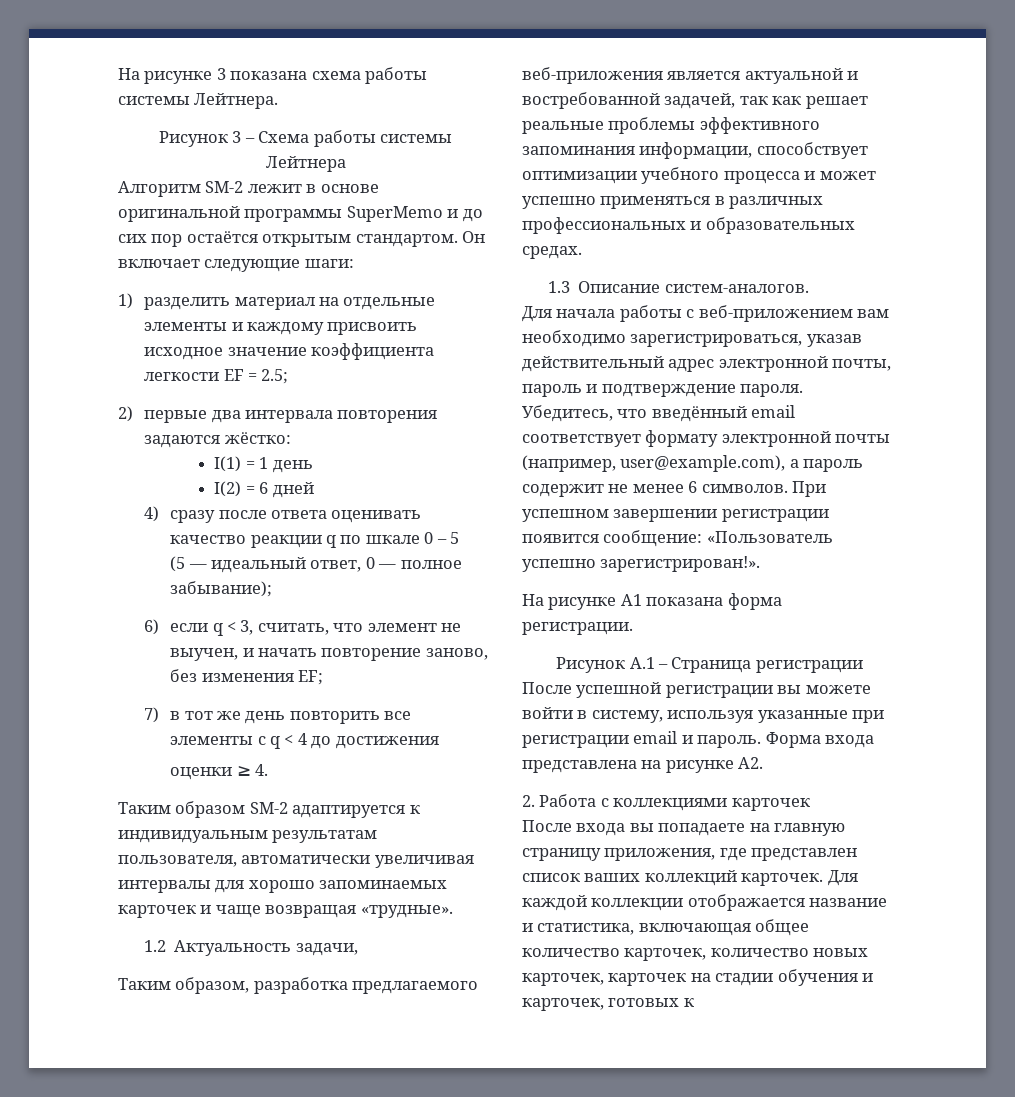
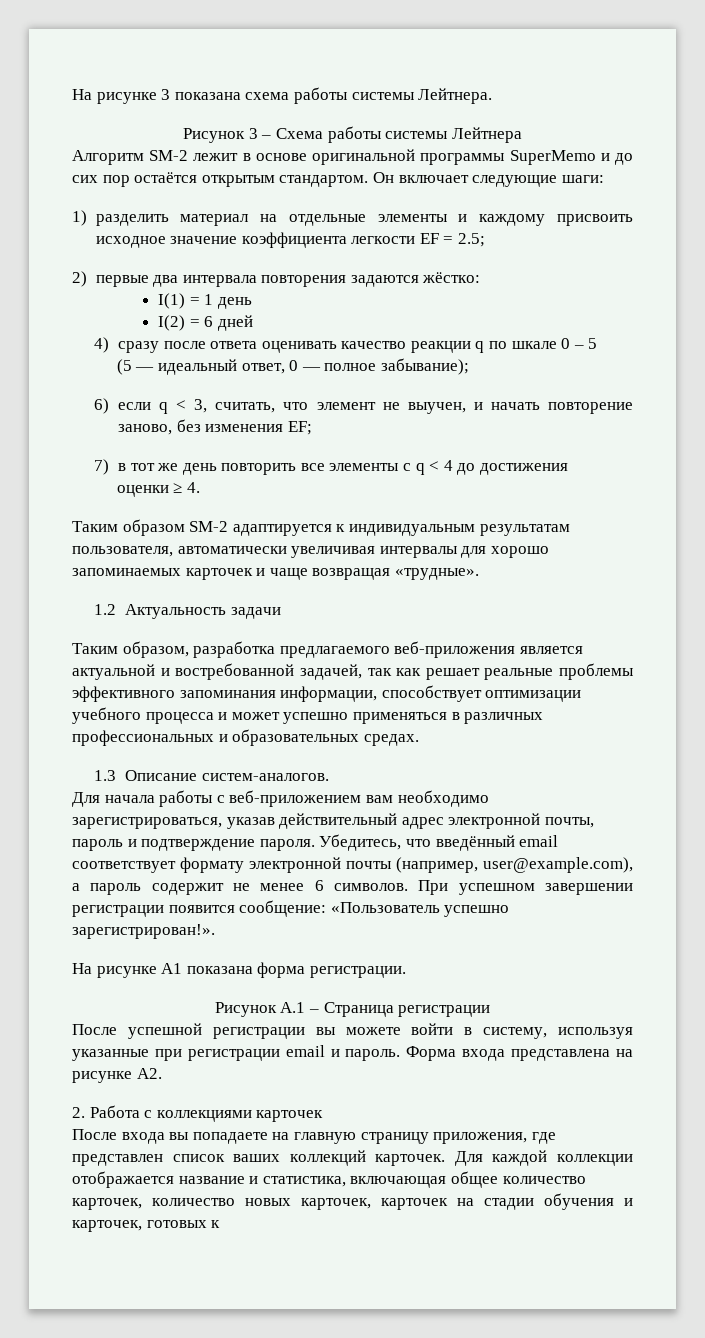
- 1.2 Актуальность задачи,
+ 1.2 Актуальность задачи

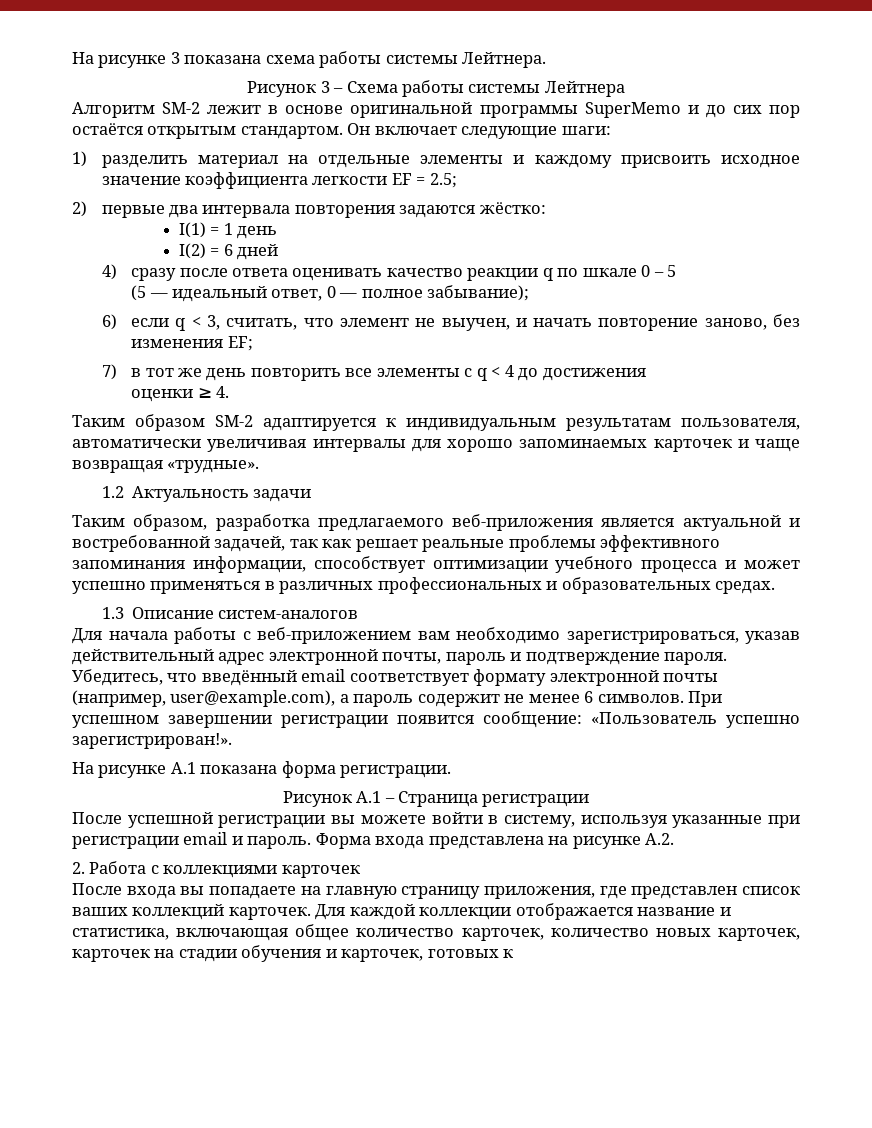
- 1.3 Описание систем-аналогов.
+ 1.3 Описание систем-аналогов
- На рисунке А1 показана форма регистрации.
+ На рисунке А.1 показана форма регистрации.
- Форма входа представлена на рисунке А2.
+ Форма входа представлена на рисунке А.2.

